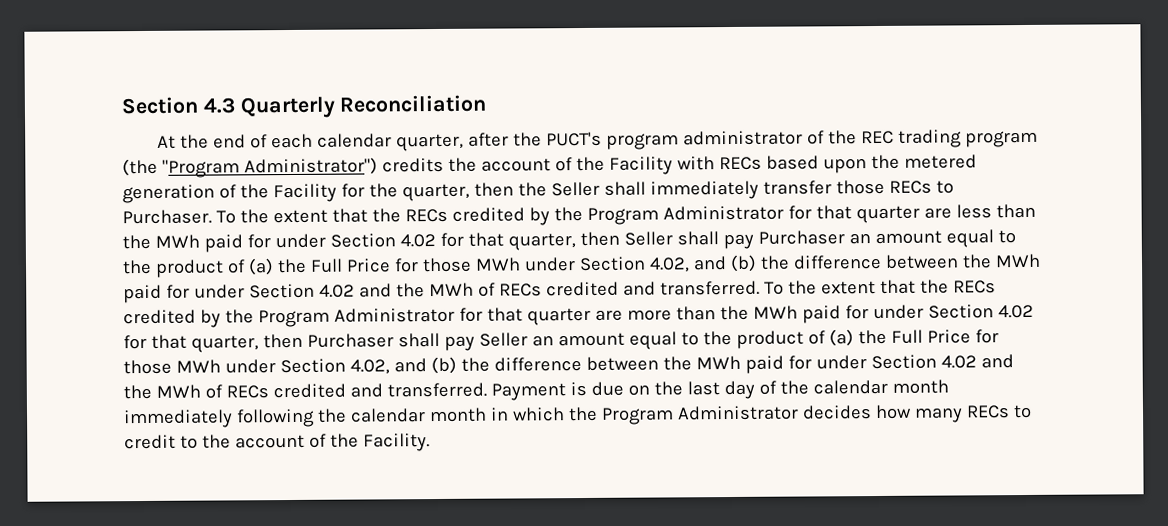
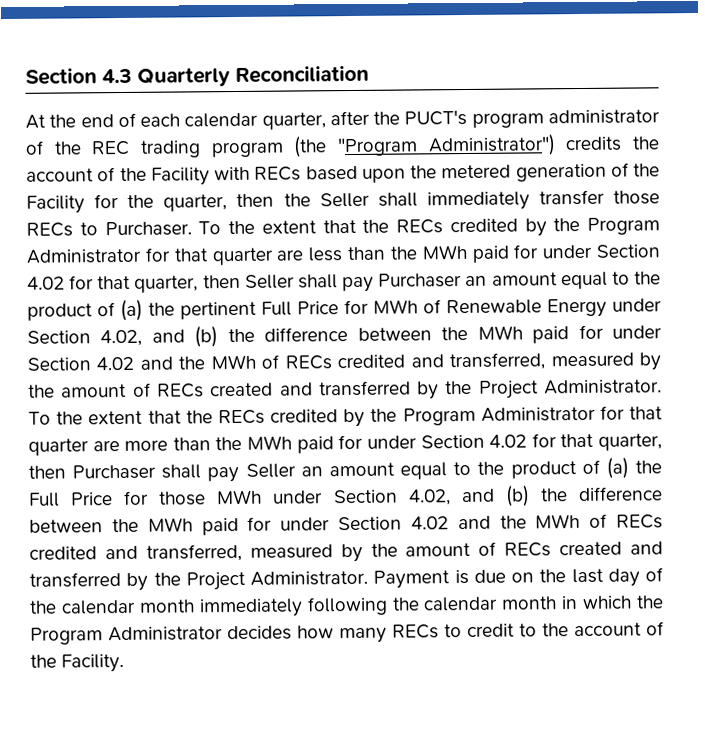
- To the extent that the RECs credited by the Program Administrator for that quarter are less than the MWh paid for under Section 4.02 for that quarter, then Seller shall pay Purchaser an amount equal to the product of (a) the Full Price for those MWh under Section 4.02, and (b) the difference between the MWh paid for under Section 4.02 and the MWh of RECs credited and transferred.
+ To the extent that the RECs credited by the Program Administrator for that quarter are less than the MWh paid for under Section 4.02 for that quarter, then Seller shall pay Purchaser an amount equal to the product of (a) the pertinent Full Price for MWh of Renewable Energy under Section 4.02, and (b) the difference between the MWh paid for under Section 4.02 and the MWh of RECs credited and transferred, measured by the amount of RECs created and transferred by the Project Administrator.
- To the extent that the RECs credited by the Program Administrator for that quarter are more than the MWh paid for under Section 4.02 for that quarter, then Purchaser shall pay Seller an amount equal to the product of (a) the Full Price for those MWh under Section 4.02, and (b) the difference between the MWh paid for under Section 4.02 and the MWh of RECs credited and transferred.
+ To the extent that the RECs credited by the Program Administrator for that quarter are more than the MWh paid for under Section 4.02 for that quarter, then Purchaser shall pay Seller an amount equal to the product of (a) the Full Price for those MWh under Section 4.02, and (b) the difference between the MWh paid for under Section 4.02 and the MWh of RECs credited and transferred, measured by the amount of RECs created and transferred by the Project Administrator.

